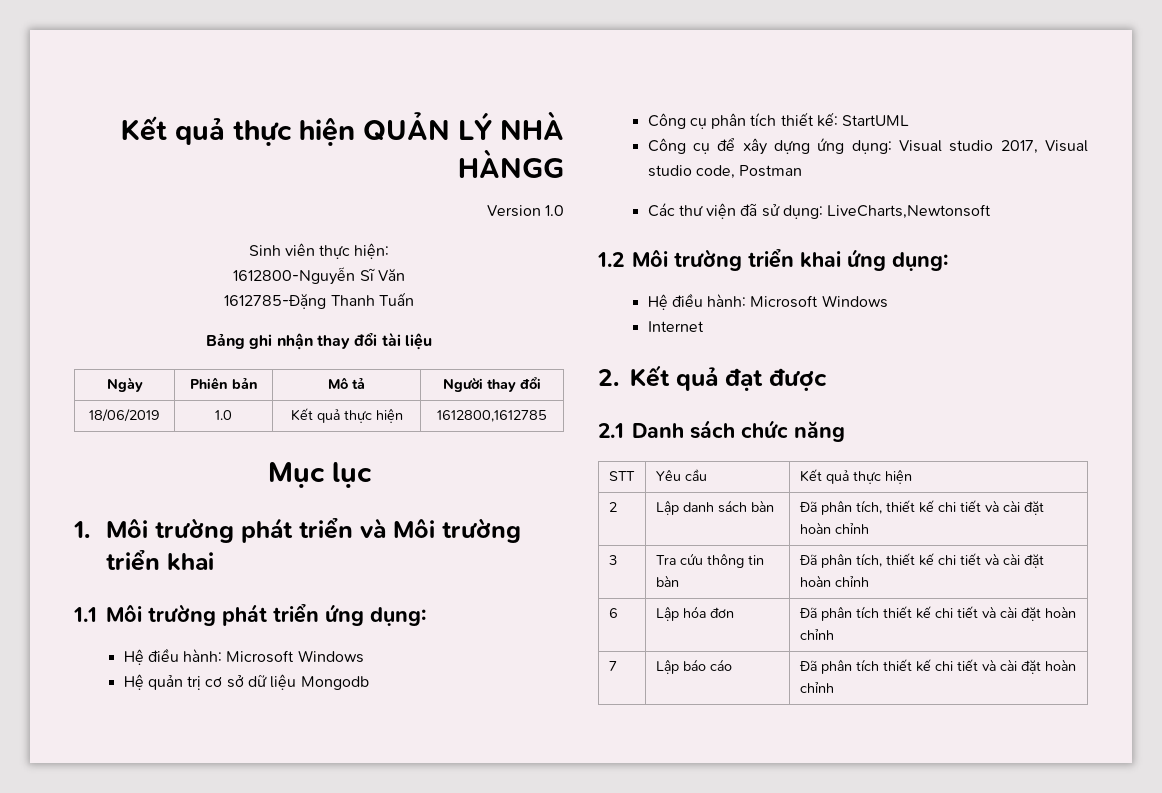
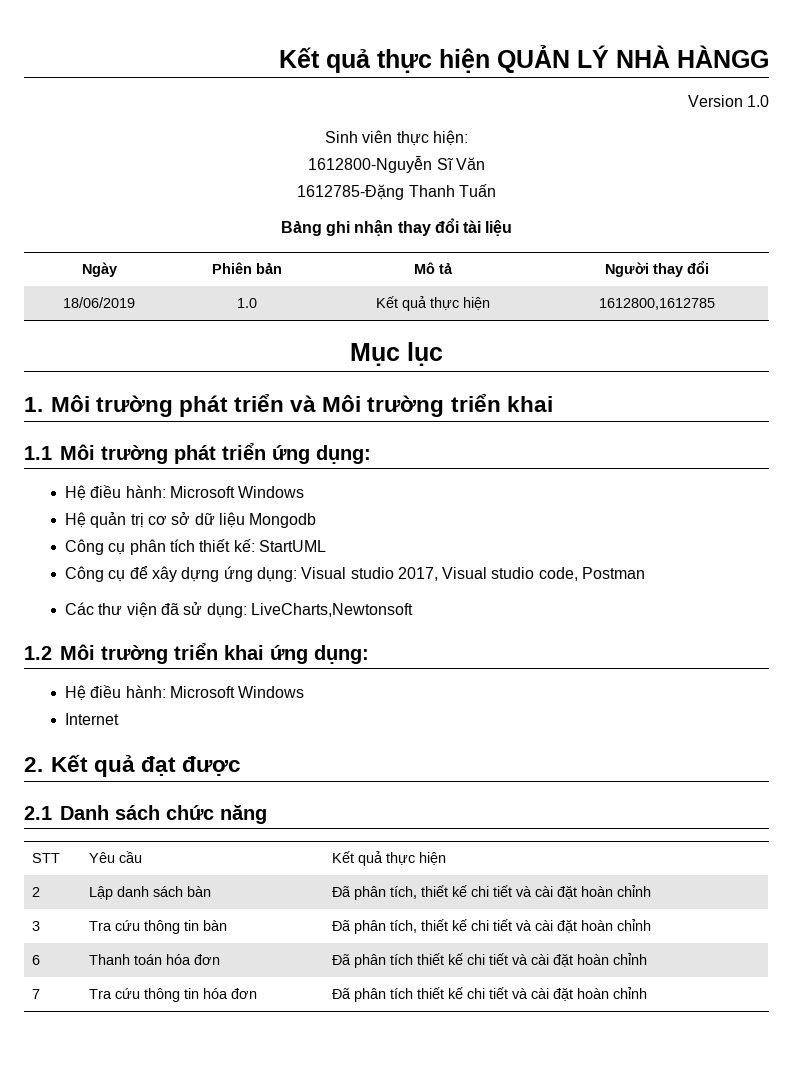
- 6 | Lập hóa đơn | Đã phân tích thiết kế chi tiết và cài đặt hoàn chỉnh
+ 6 | Thanh toán hóa đơn | Đã phân tích thiết kế chi tiết và cài đặt hoàn chỉnh
- 7 | Lập báo cáo | Đã phân tích thiết kế chi tiết và cài đặt hoàn chỉnh
+ 7 | Tra cứu thông tin hóa đơn | Đã phân tích thiết kế chi tiết và cài đặt hoàn chỉnh

